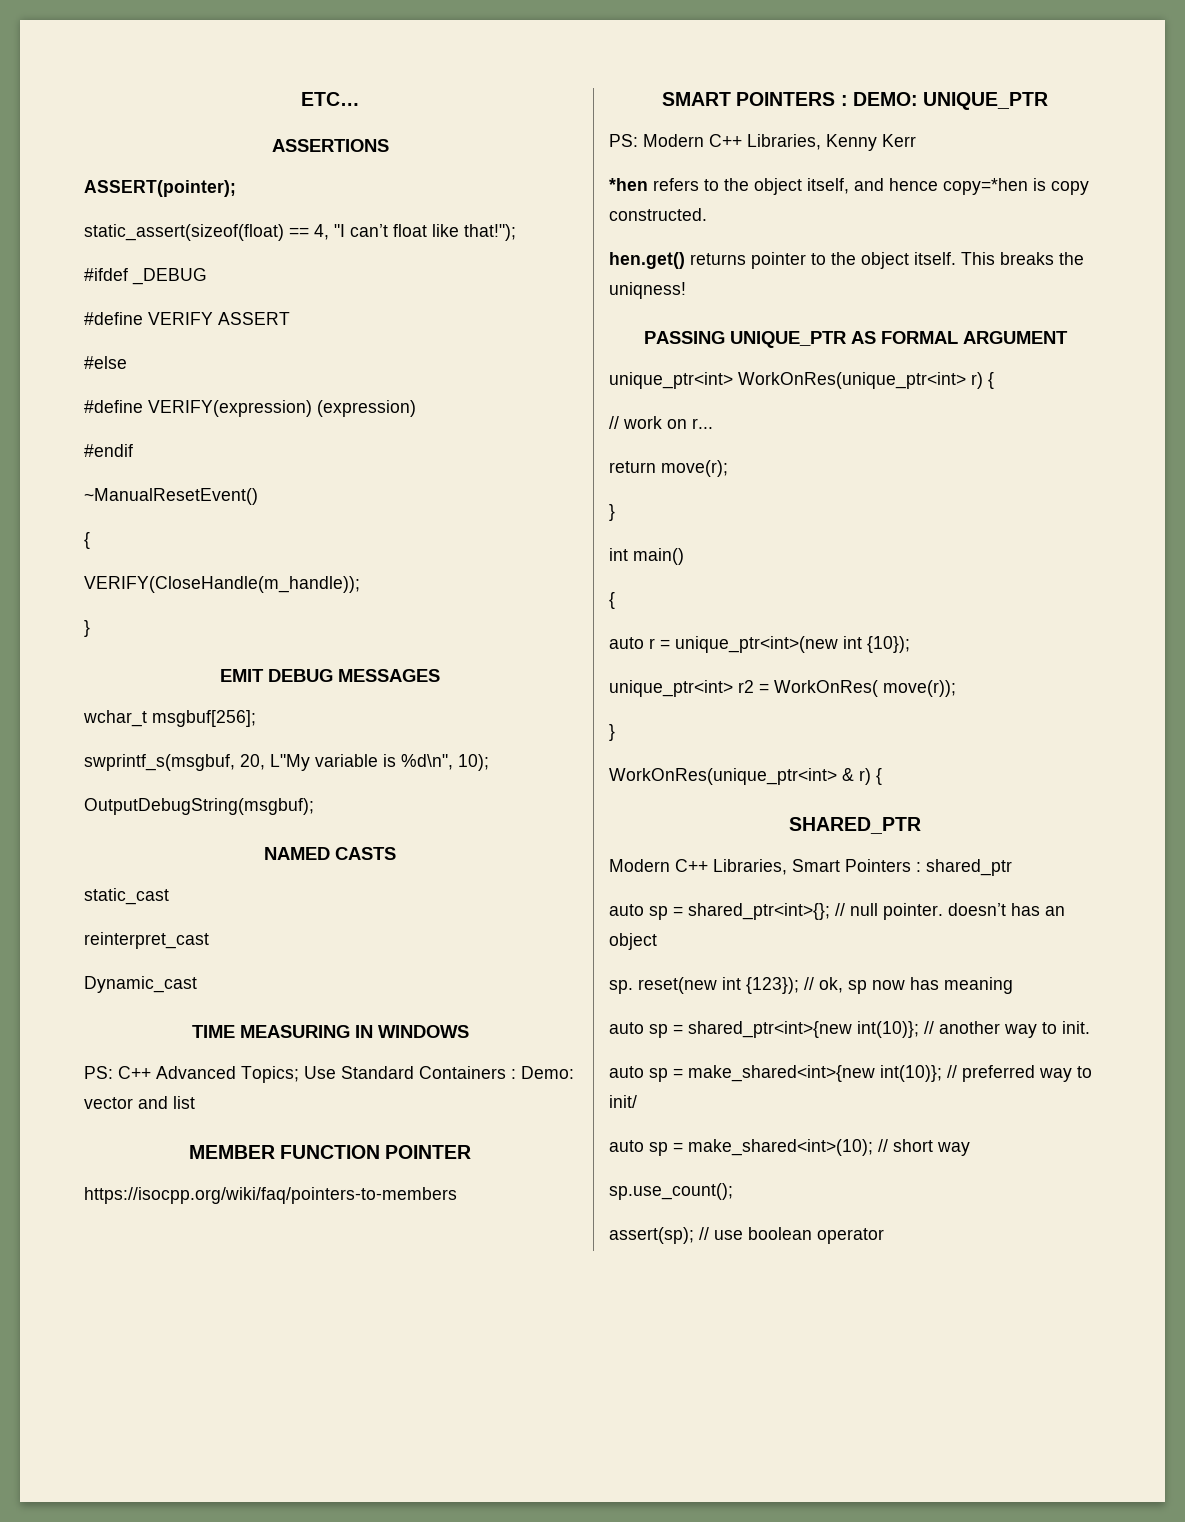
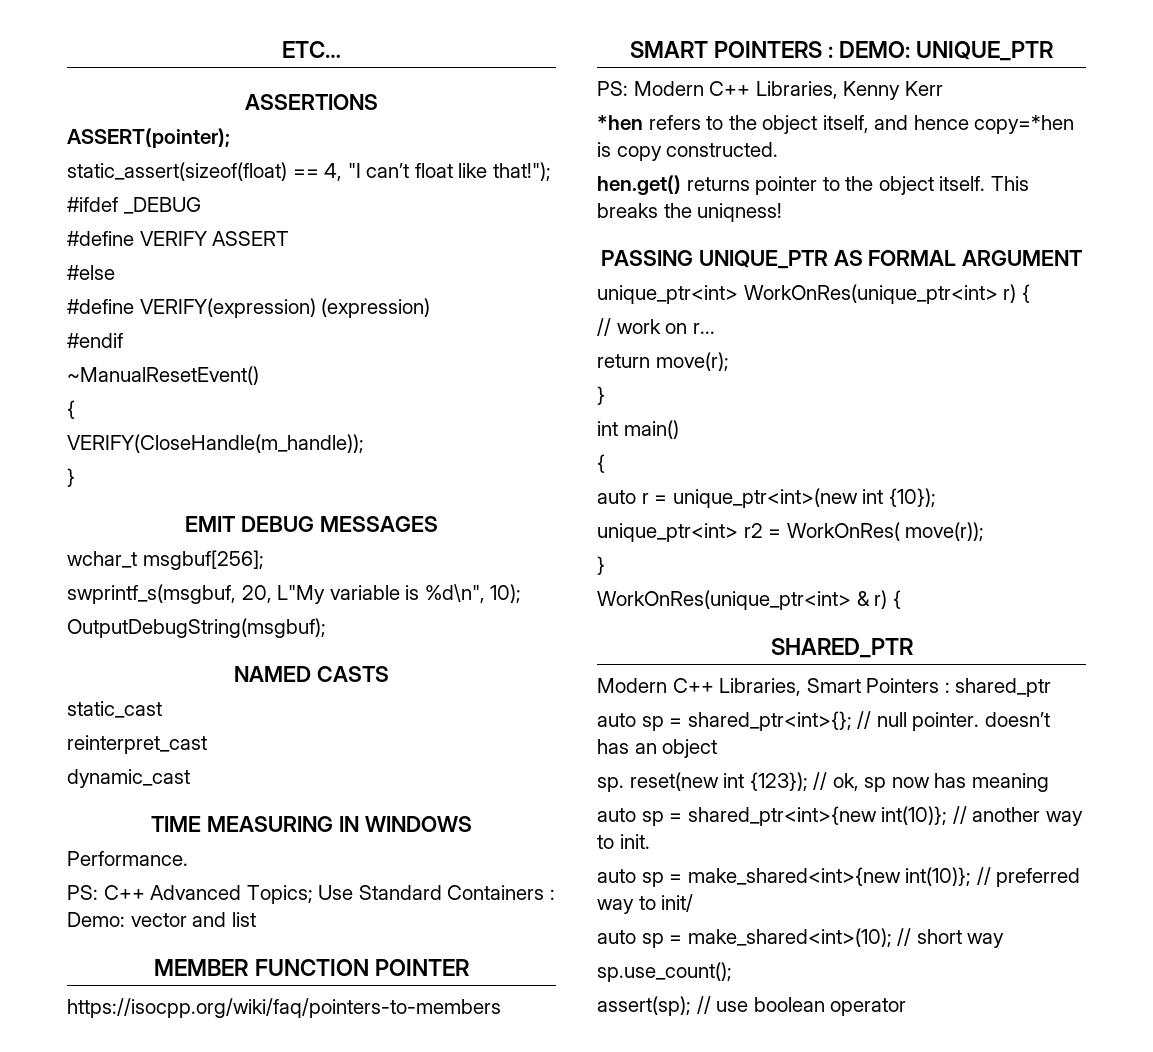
- Dynamic_cast
+ dynamic_cast
+ Performance.

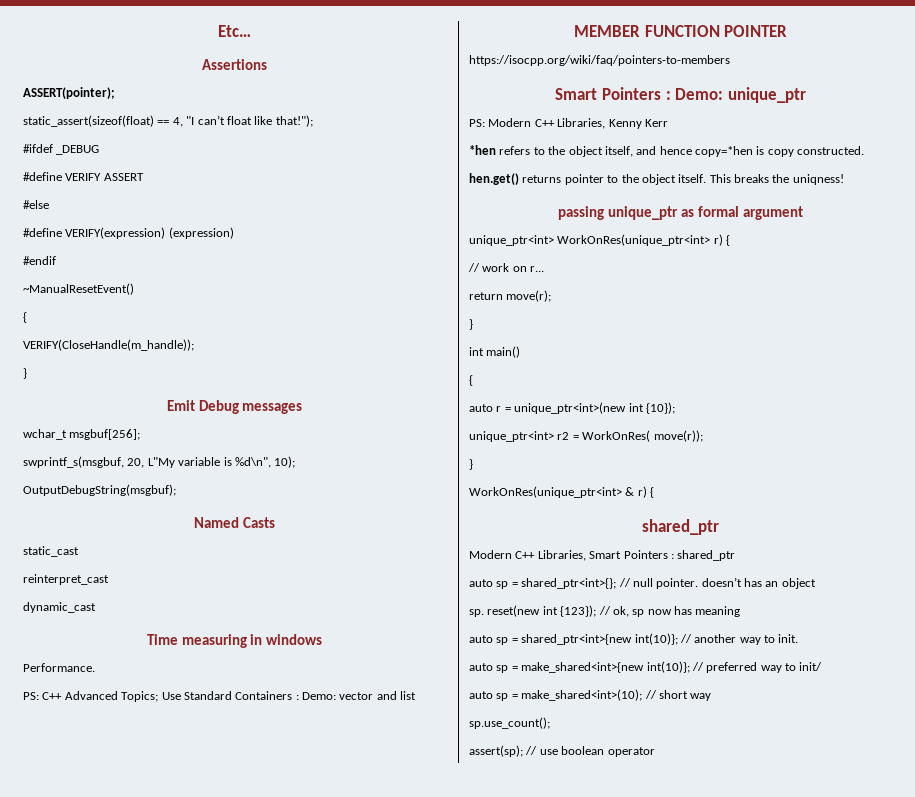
- ETC…
- ASSERTIONS
+ Etc…
+ Assertions
- EMIT DEBUG MESSAGES
+ Emit Debug messages
- NAMED CASTS
+ Named Casts
- TIME MEASURING IN WINDOWS
+ Time measuring in windows
- SMART POINTERS : DEMO: UNIQUE_PTR
+ Smart Pointers : Demo: unique_ptr
- PASSING UNIQUE_PTR AS FORMAL ARGUMENT
+ passing unique_ptr as formal argument
  WorkOnRes(unique_ptr<int> & r) {
- SHARED_PTR
+ shared_ptr

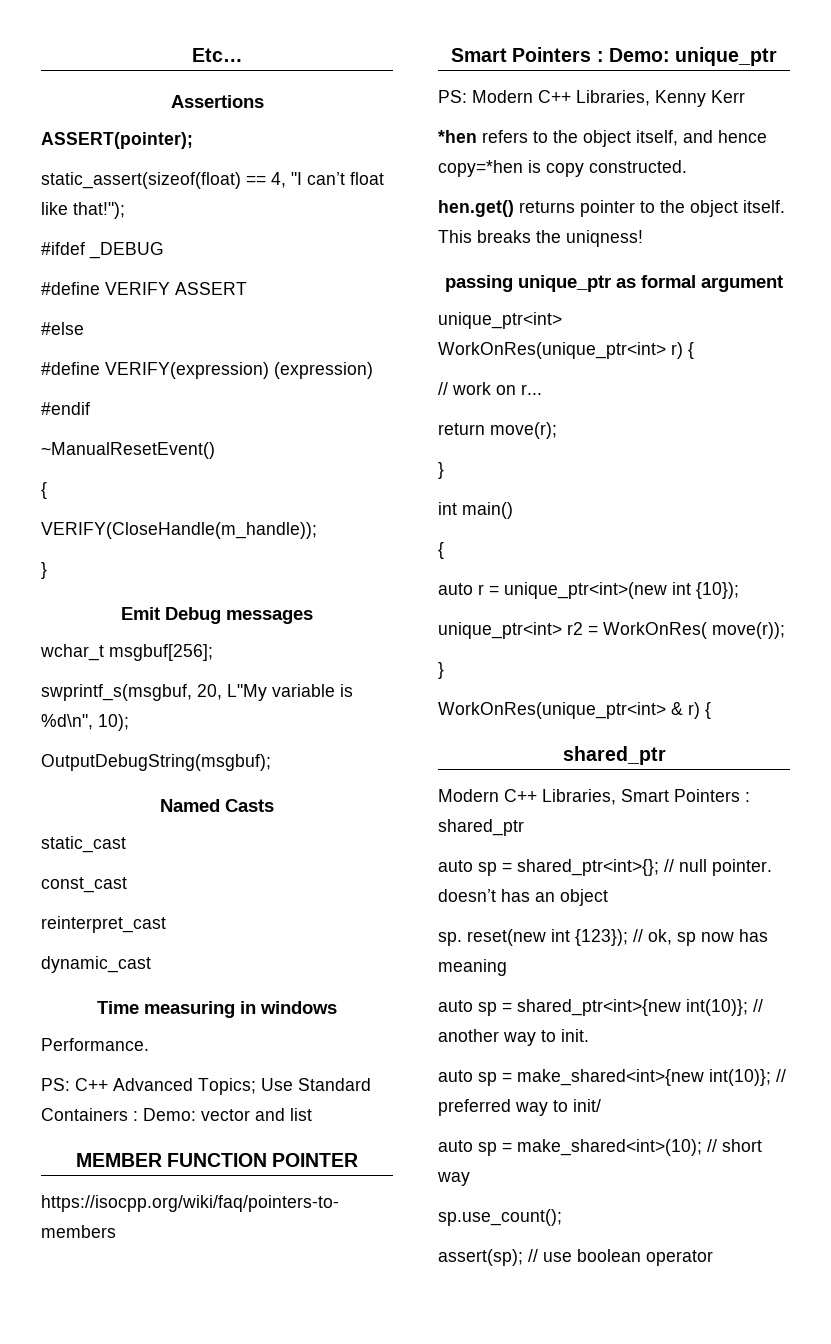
+ const_cast

